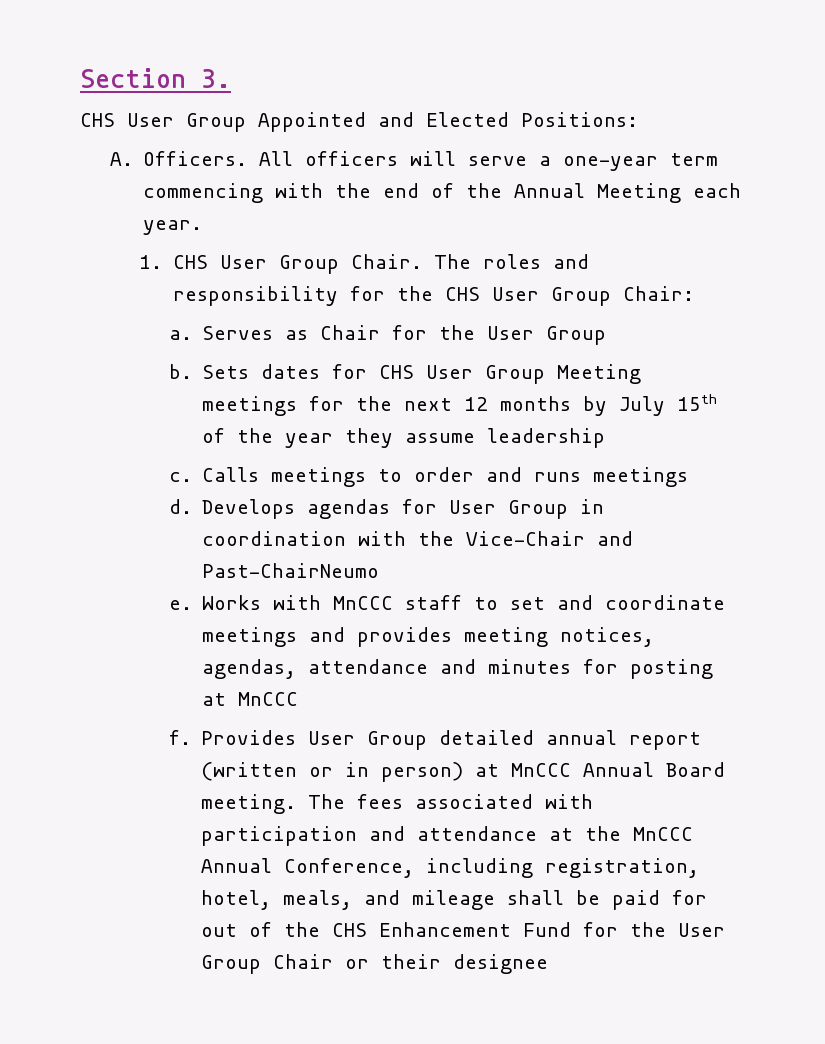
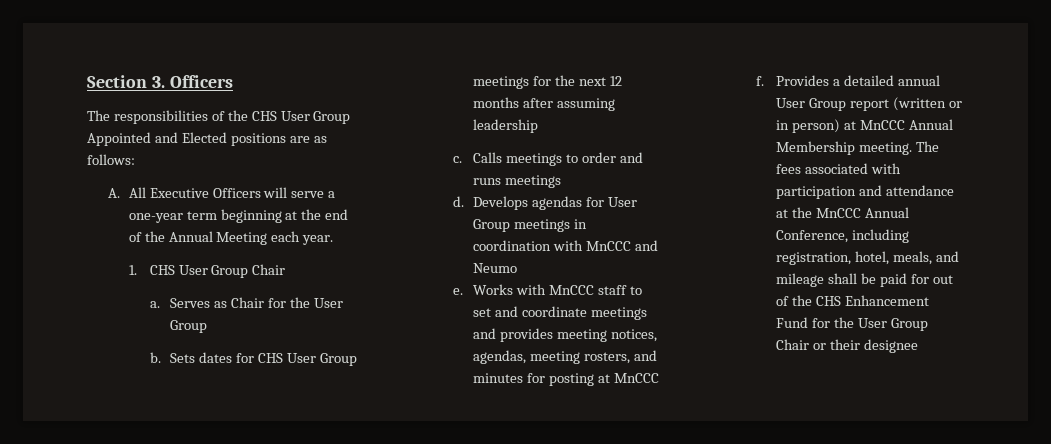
- Section 3.
- CHS User Group Appointed and Elected Positions:
- A. Officers. All officers will serve a one-year term commencing with the end of the Annual Meeting each year.
+ Section 3. Officers
+ The responsibilities of the CHS User Group Appointed and Elected positions are as follows:
+ A. All Executive Officers will serve a one-year term beginning at the end of the Annual Meeting each year.
- 1. CHS User Group Chair. The roles and responsibility for the CHS User Group Chair:
+ 1. CHS User Group Chair
- Sets dates for CHS User Group Meeting meetings for the next 12 months by July 15th of the year they assume leadership
+ Sets dates for CHS User Group meetings for the next 12 months after assuming leadership
- Develops agendas for User Group in coordination with the Vice-Chair and Past-ChairNeumo
+ Develops agendas for User Group meetings in coordination with MnCCC and Neumo
- Works with MnCCC staff to set and coordinate meetings and provides meeting notices, agendas, attendance and minutes for posting at MnCCC
+ Works with MnCCC staff to set and coordinate meetings and provides meeting notices, agendas, meeting rosters, and minutes for posting at MnCCC
- Provides User Group detailed annual report (written or in person) at MnCCC Annual Board meeting.
+ Provides a detailed annual User Group report (written or in person) at MnCCC Annual Membership meeting.

